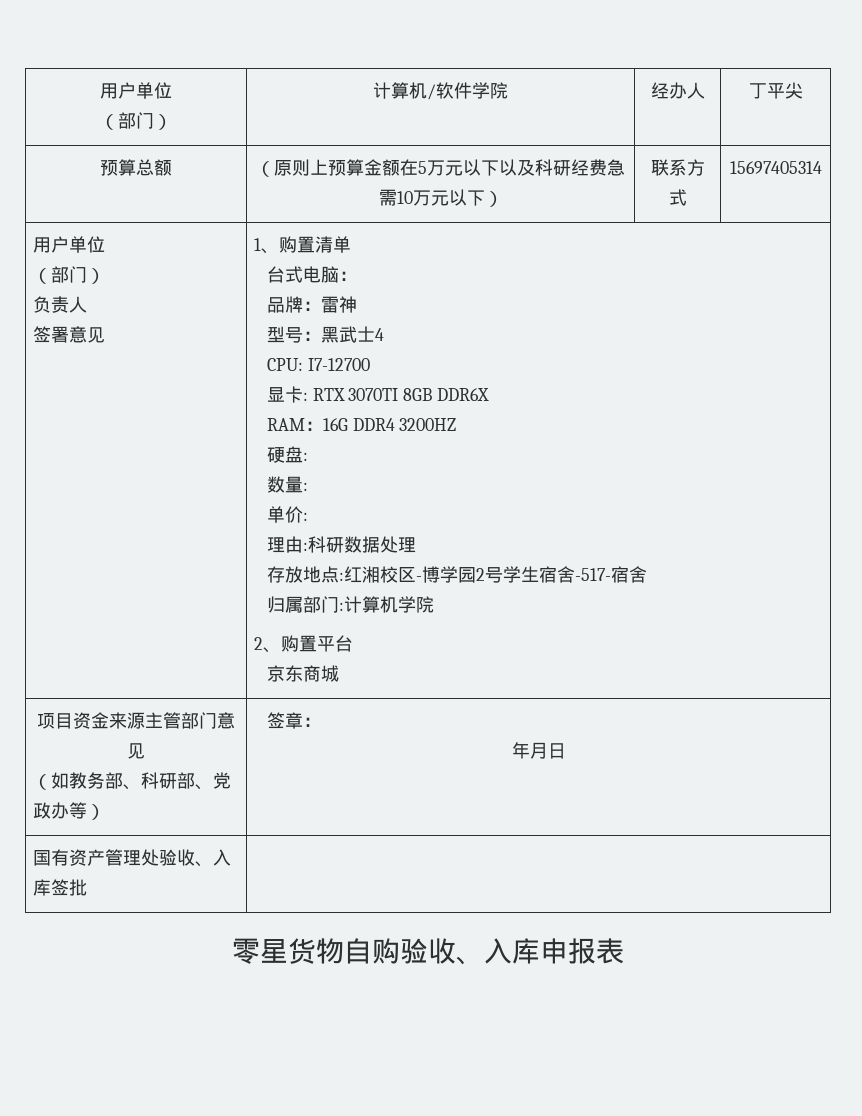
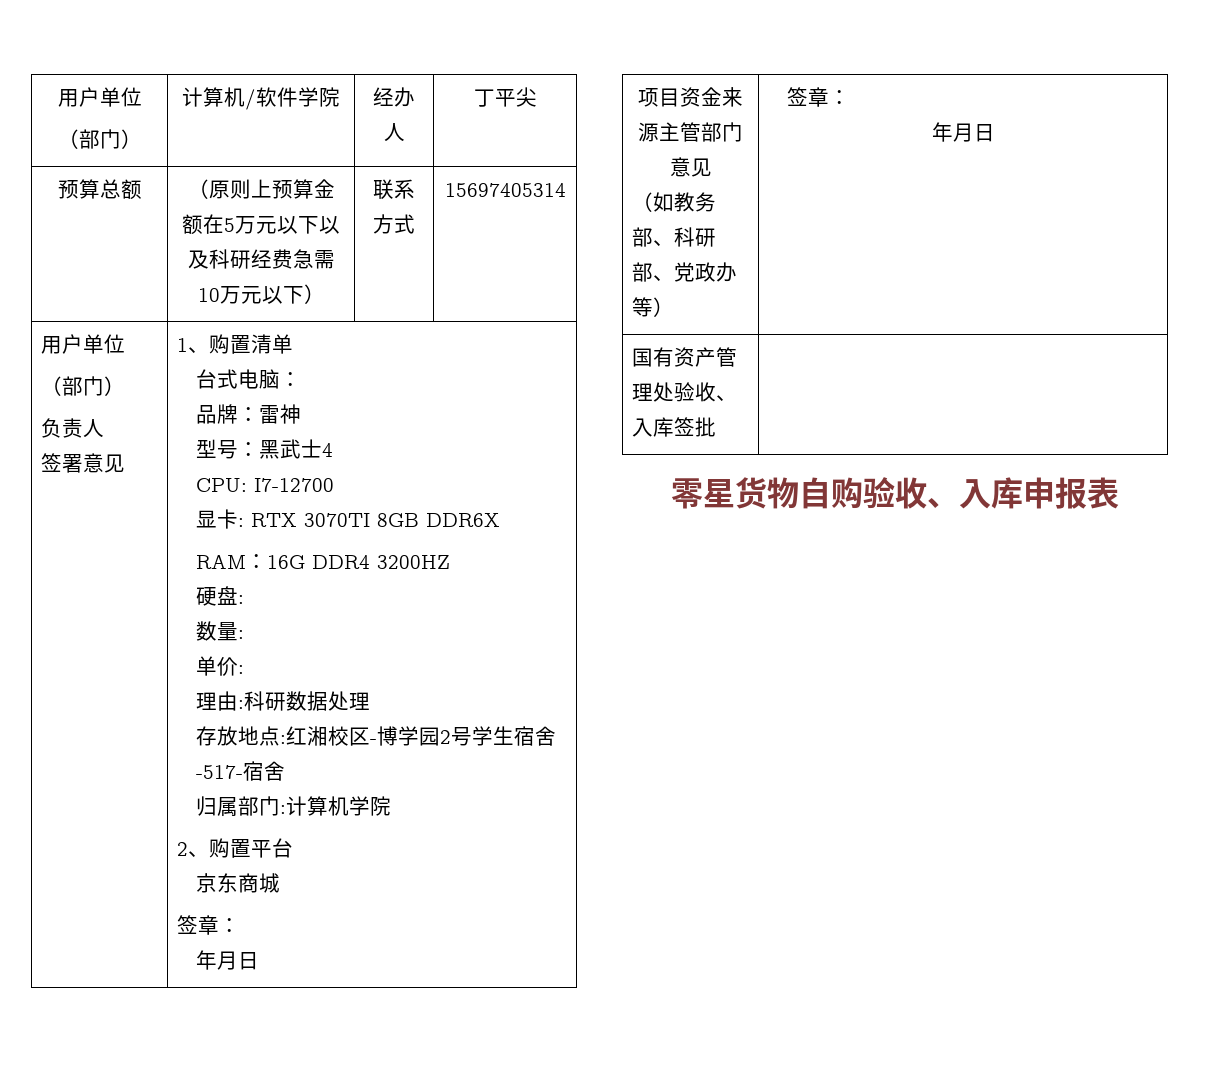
  京东商城
+ 签章：
+ 年月日

